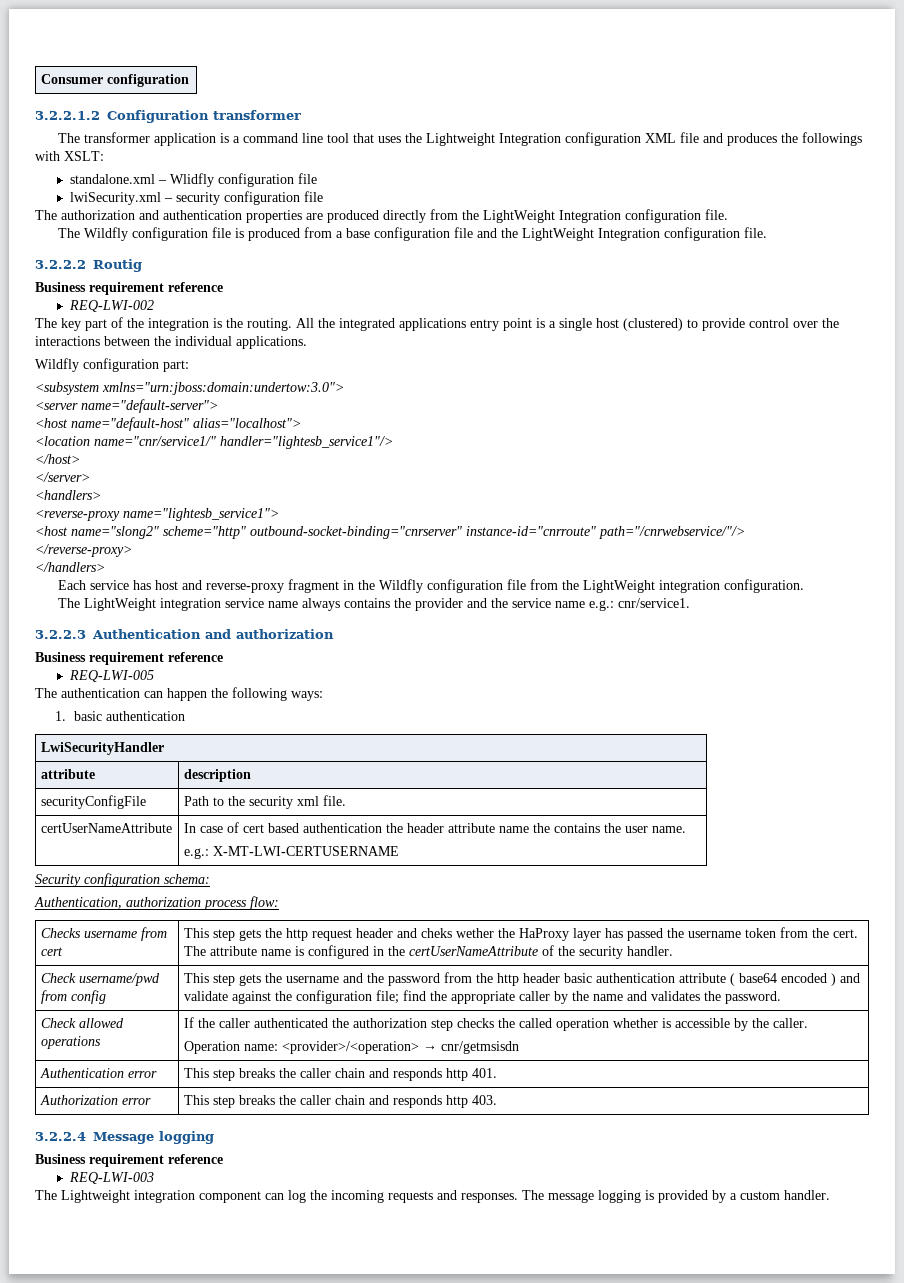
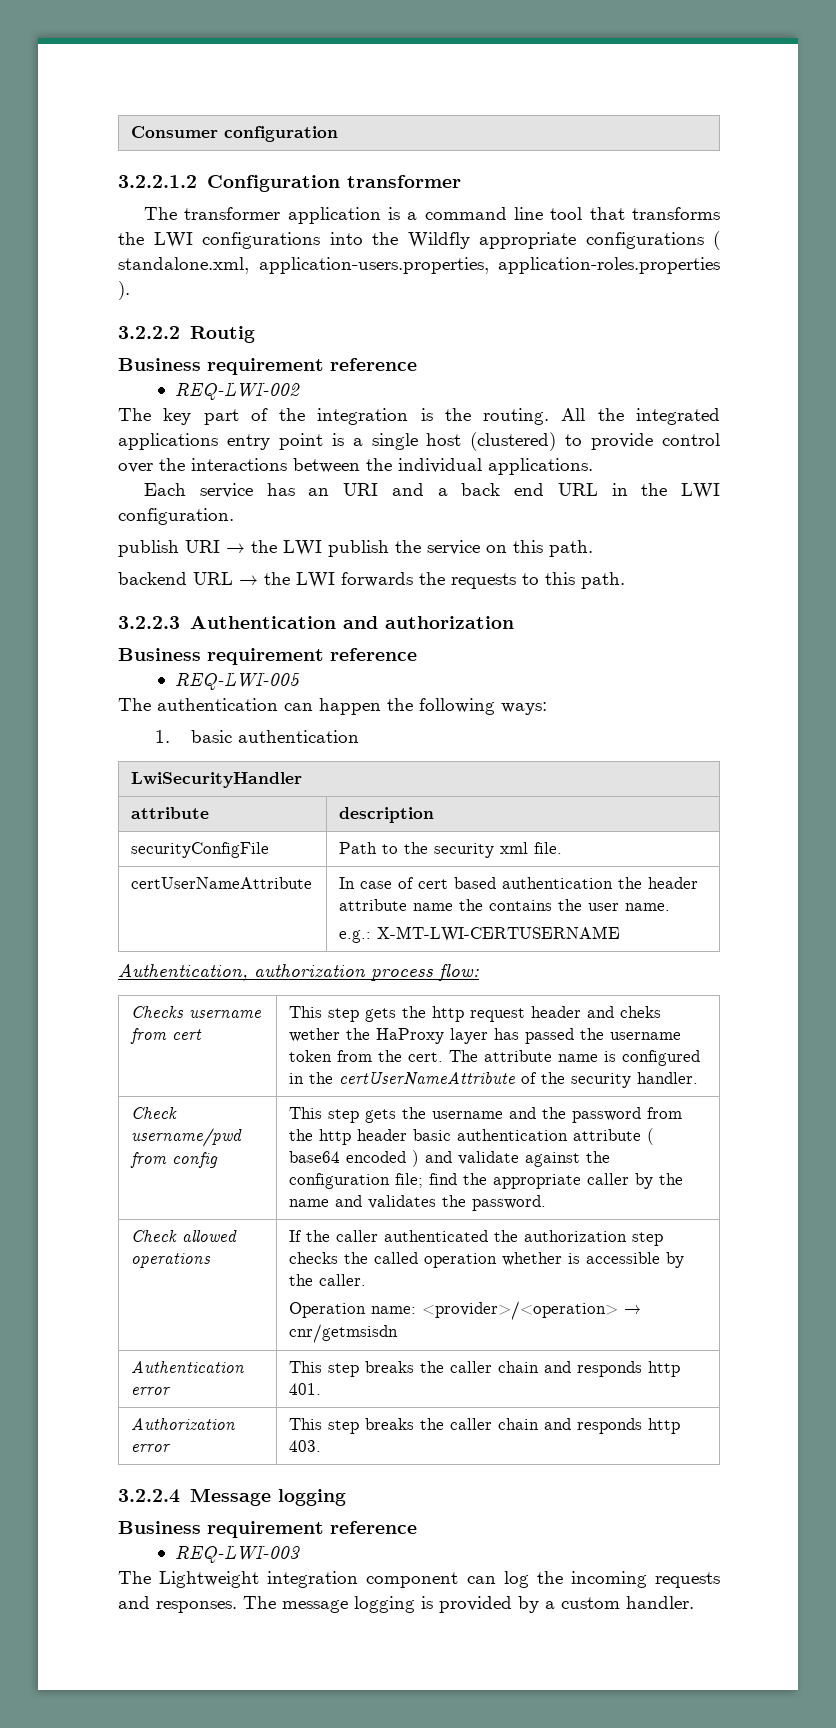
- The transformer application is a command line tool that uses the Lightweight Integration configuration XML file and produces the followings with XSLT:
- standalone.xml – Wlidfly configuration file
- lwiSecurity.xml – security configuration file
- The authorization and authentication properties are produced directly from the LightWeight Integration configuration file.
- The Wildfly configuration file is produced from a base configuration file and the LightWeight Integration configuration file.
+ The transformer application is a command line tool that transforms the LWI configurations into the Wildfly appropriate configurations ( standalone.xml, application-users.properties, application-roles.properties ).
- Wildfly configuration part:
- <subsystem xmlns="urn:jboss:domain:undertow:3.0">
- <server name="default-server">
- <host name="default-host" alias="localhost">
- <location name="cnr/service1/" handler="lightesb_service1"/>
- </host>
- </server>
- <handlers>
- <reverse-proxy name="lightesb_service1">
- <host name="slong2" scheme="http" outbound-socket-binding="cnrserver" instance-id="cnrroute" path="/cnrwebservice/"/>
- </reverse-proxy>
- </handlers>
- Each service has host and reverse-proxy fragment in the Wildfly configuration file from the LightWeight integration configuration.
- The LightWeight integration service name always contains the provider and the service name e.g.: cnr/service1.
+ Each service has an URI and a back end URL in the LWI configuration.
+ publish URI → the LWI publish the service on this path.
+ backend URL → the LWI forwards the requests to this path.
- Security configuration schema:

